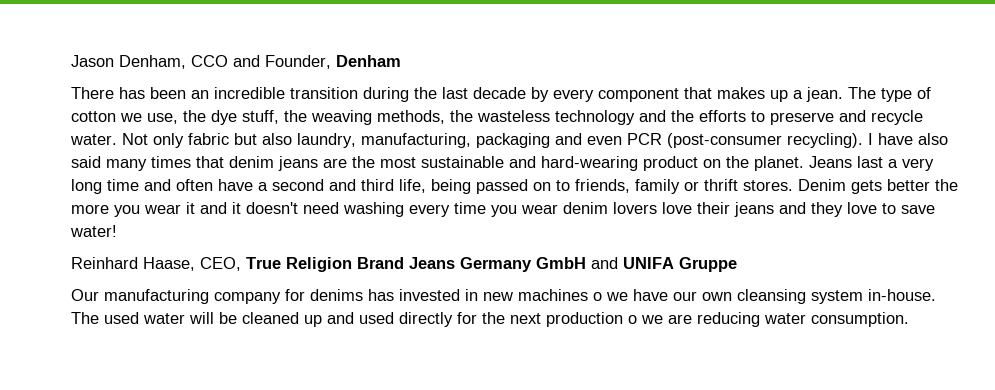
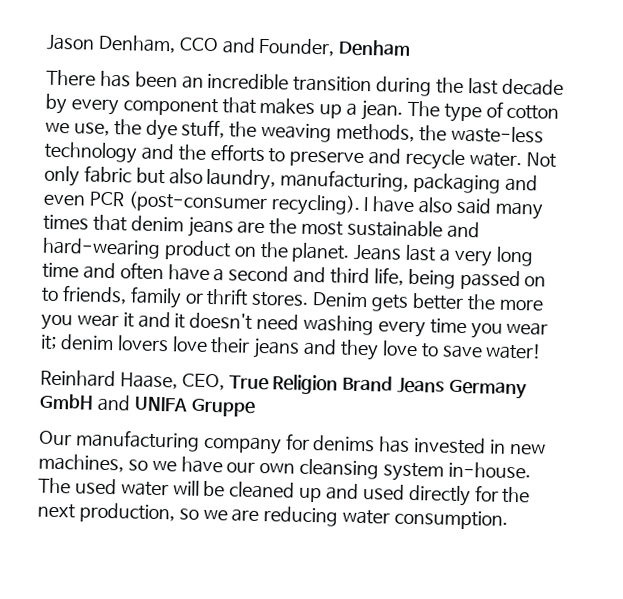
- The type of cotton we use, the dye stuff, the weaving methods, the wasteless technology and the efforts to preserve and recycle water.
+ The type of cotton we use, the dye stuff, the weaving methods, the waste-less technology and the efforts to preserve and recycle water.
- Denim gets better the more you wear it and it doesn't need washing every time you wear denim lovers love their jeans and they love to save water!
+ Denim gets better the more you wear it and it doesn't need washing every time you wear it; denim lovers love their jeans and they love to save water!
- Our manufacturing company for denims has invested in new machines o we have our own cleansing system in-house.
+ Our manufacturing company for denims has invested in new machines, so we have our own cleansing system in-house.
- The used water will be cleaned up and used directly for the next production o we are reducing water consumption.
+ The used water will be cleaned up and used directly for the next production, so we are reducing water consumption.

